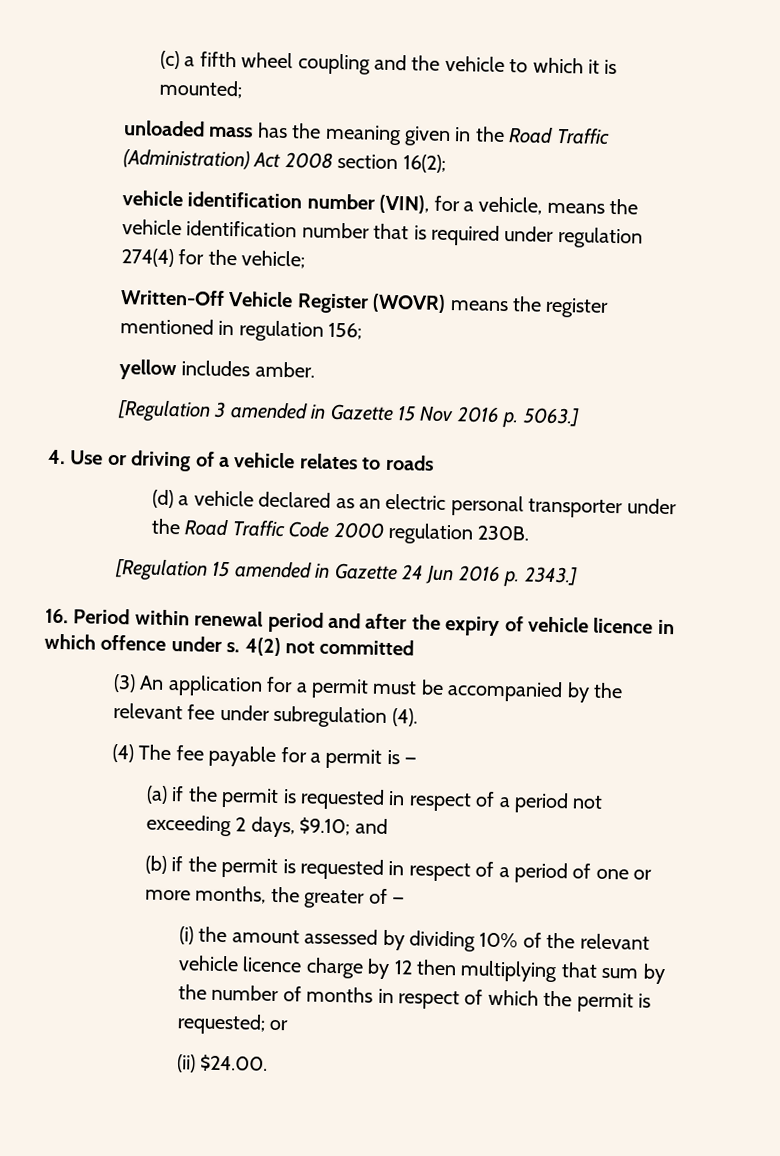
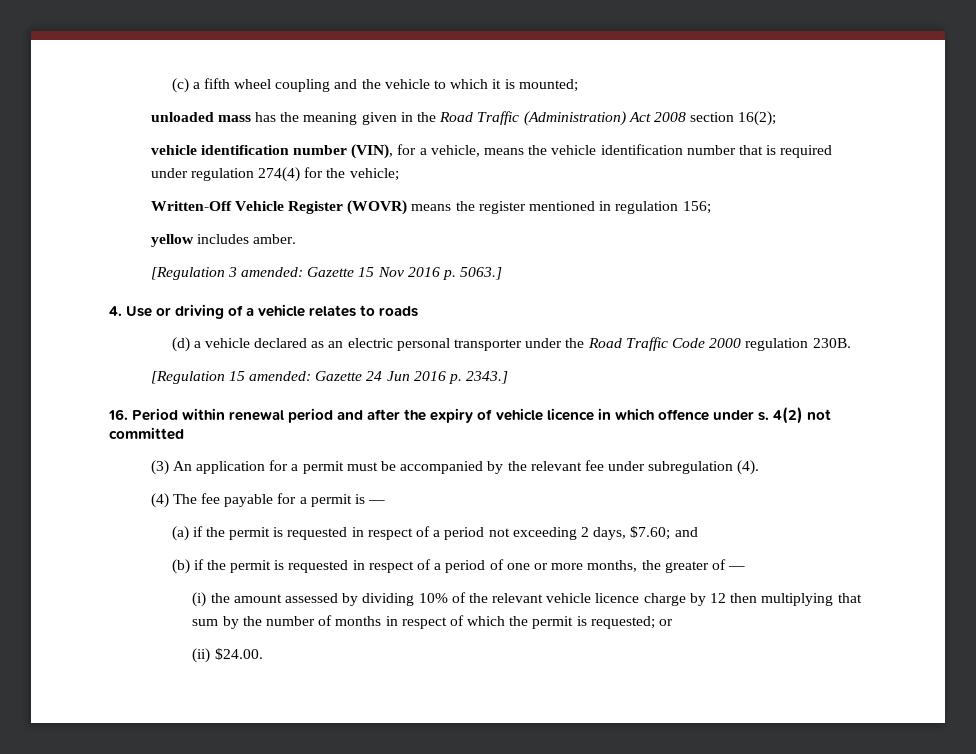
- [Regulation 3 amended in Gazette 15 Nov 2016 p. 5063.]
+ [Regulation 3 amended: Gazette 15 Nov 2016 p. 5063.]
- [Regulation 15 amended in Gazette 24 Jun 2016 p. 2343.]
+ [Regulation 15 amended: Gazette 24 Jun 2016 p. 2343.]
- (a) if the permit is requested in respect of a period not exceeding 2 days, $9.10; and
+ (a) if the permit is requested in respect of a period not exceeding 2 days, $7.60; and

